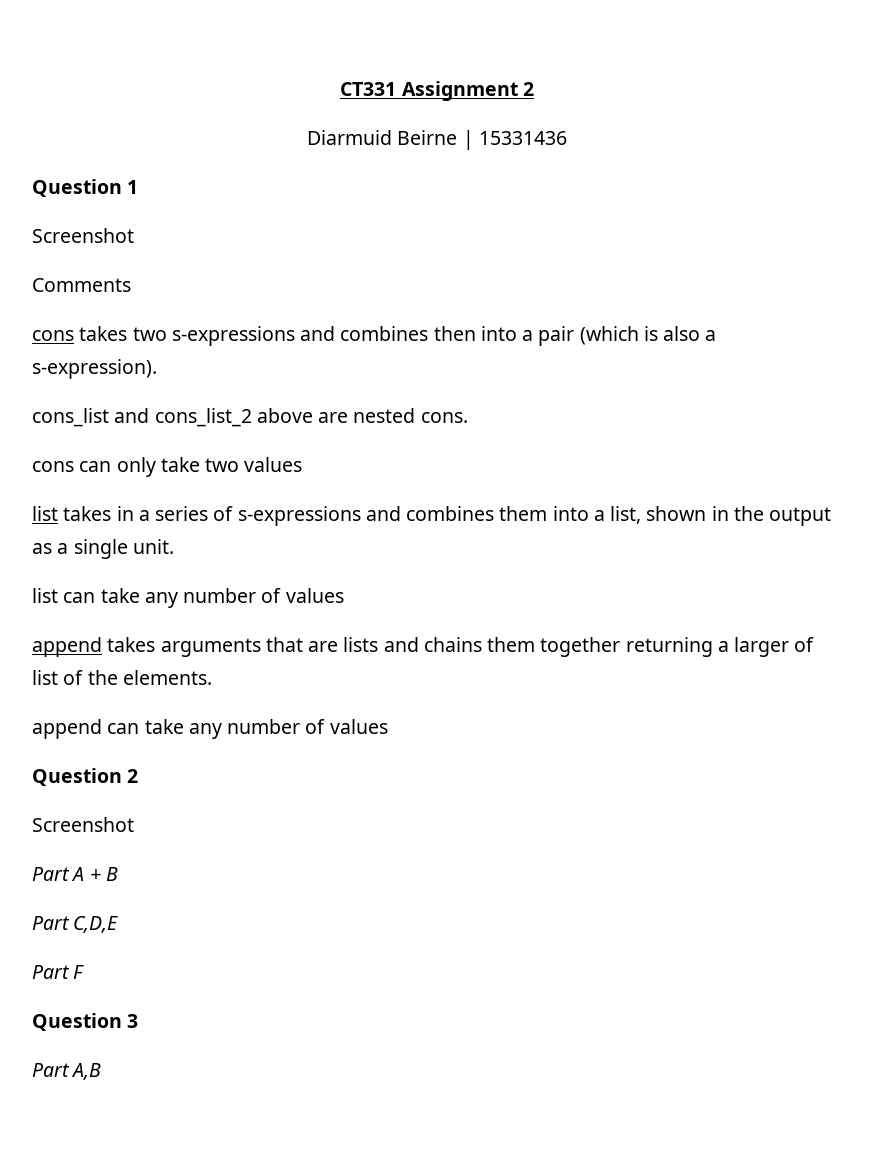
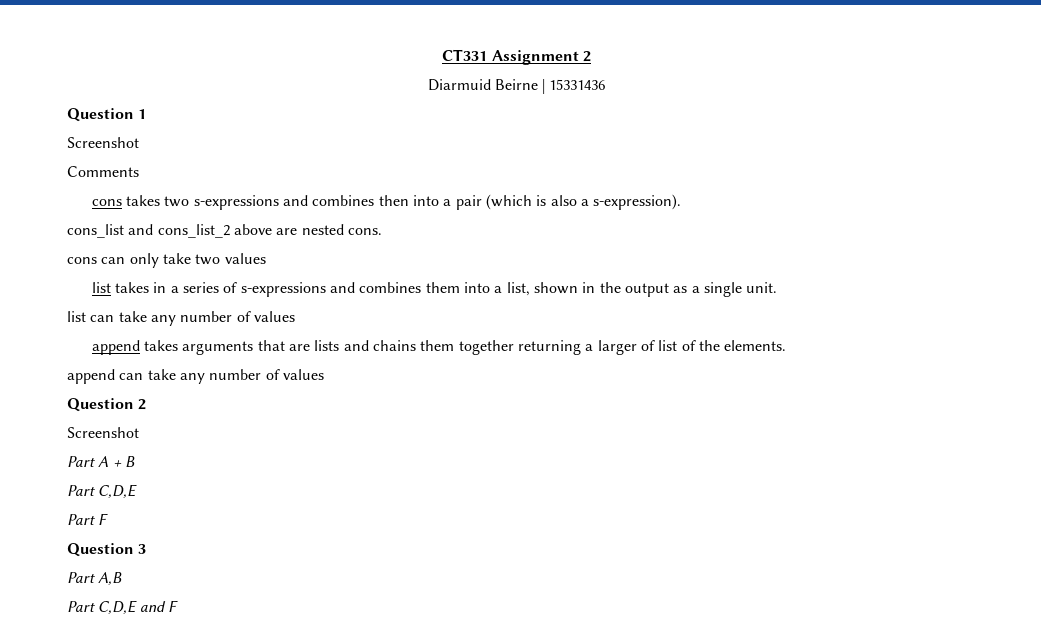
+ Part C,D,E and F

